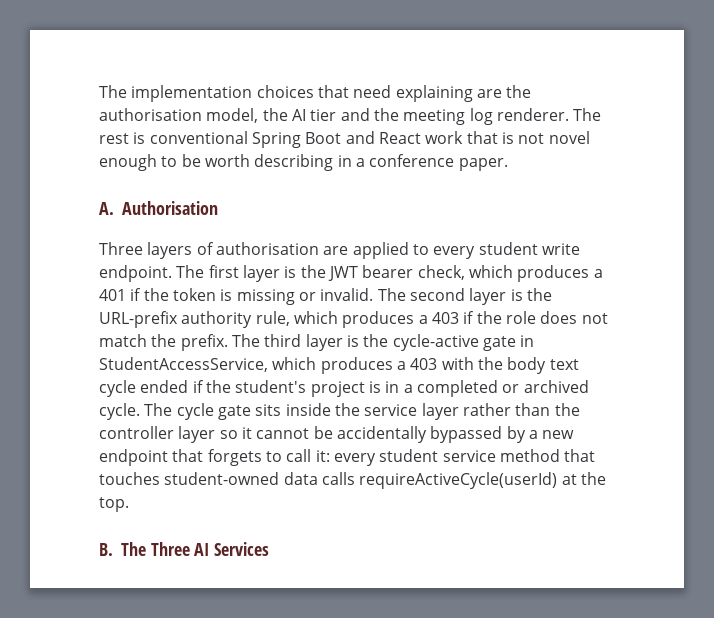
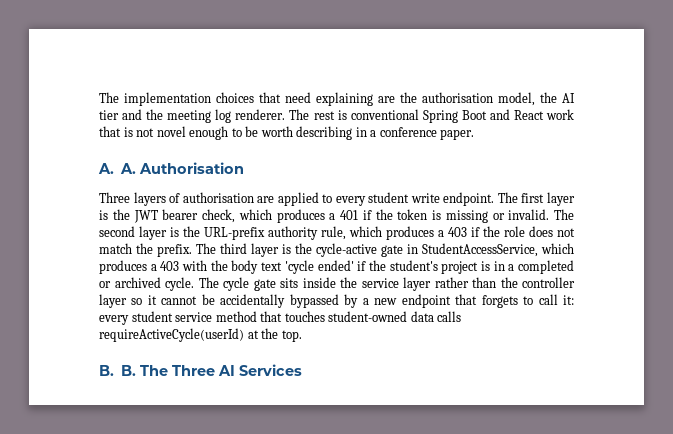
- A. Authorisation
+ A. A. Authorisation
- The third layer is the cycle-active gate in StudentAccessService, which produces a 403 with the body text cycle ended if the student's project is in a completed or archived cycle.
+ The third layer is the cycle-active gate in StudentAccessService, which produces a 403 with the body text 'cycle ended' if the student's project is in a completed or archived cycle.
- B. The Three AI Services
+ B. B. The Three AI Services

